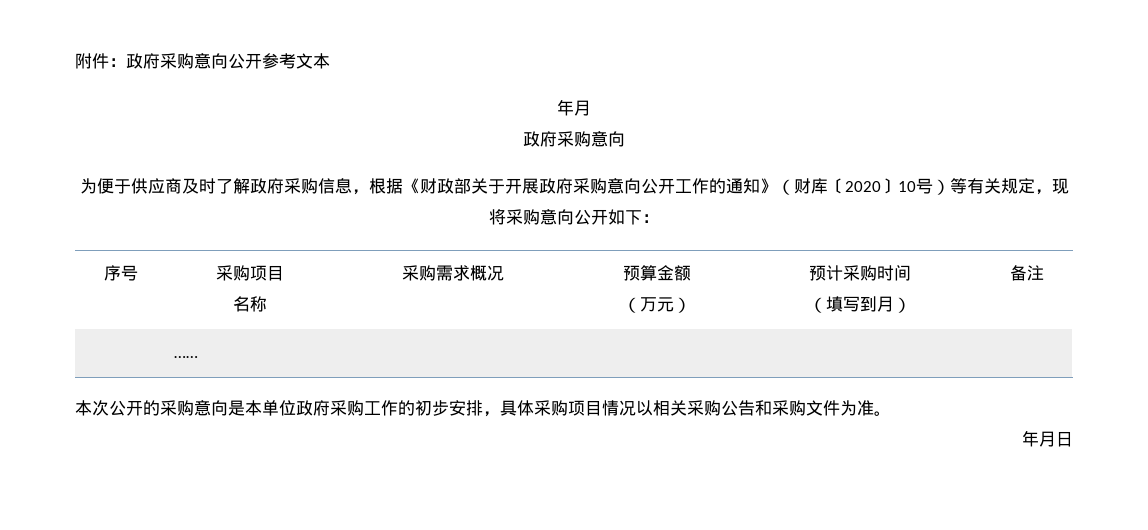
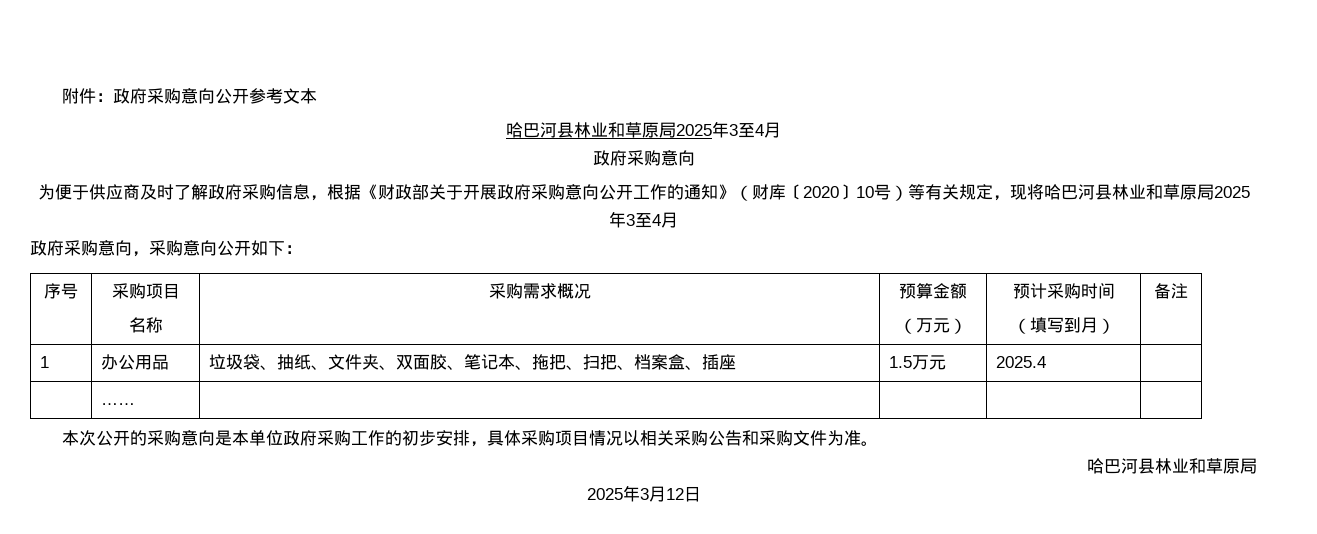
  附件：政府采购意向公开参考文本
- 年月
+ 哈巴河县林业和草原局2025年3至4月
- 为便于供应商及时了解政府采购信息，根据《财政部关于开展政府采购意向公开工作的通知》（财库〔2020〕10号）等有关规定，现将采购意向公开如下：
+ 为便于供应商及时了解政府采购信息，根据《财政部关于开展政府采购意向公开工作的通知》（财库〔2020〕10号）等有关规定，现将哈巴河县林业和草原局2025年3至4月
+ 政府采购意向，采购意向公开如下：
+ 1 | 办公用品 | 垃圾袋、抽纸、文件夹、双面胶、笔记本、拖把、扫把、档案盒、插座 | 1.5万元 | 2025.4 |
  本次公开的采购意向是本单位政府采购工作的初步安排，具体采购项目情况以相关采购公告和采购文件为准。
- 年月日
+ 哈巴河县林业和草原局
+ 2025年3月12日

